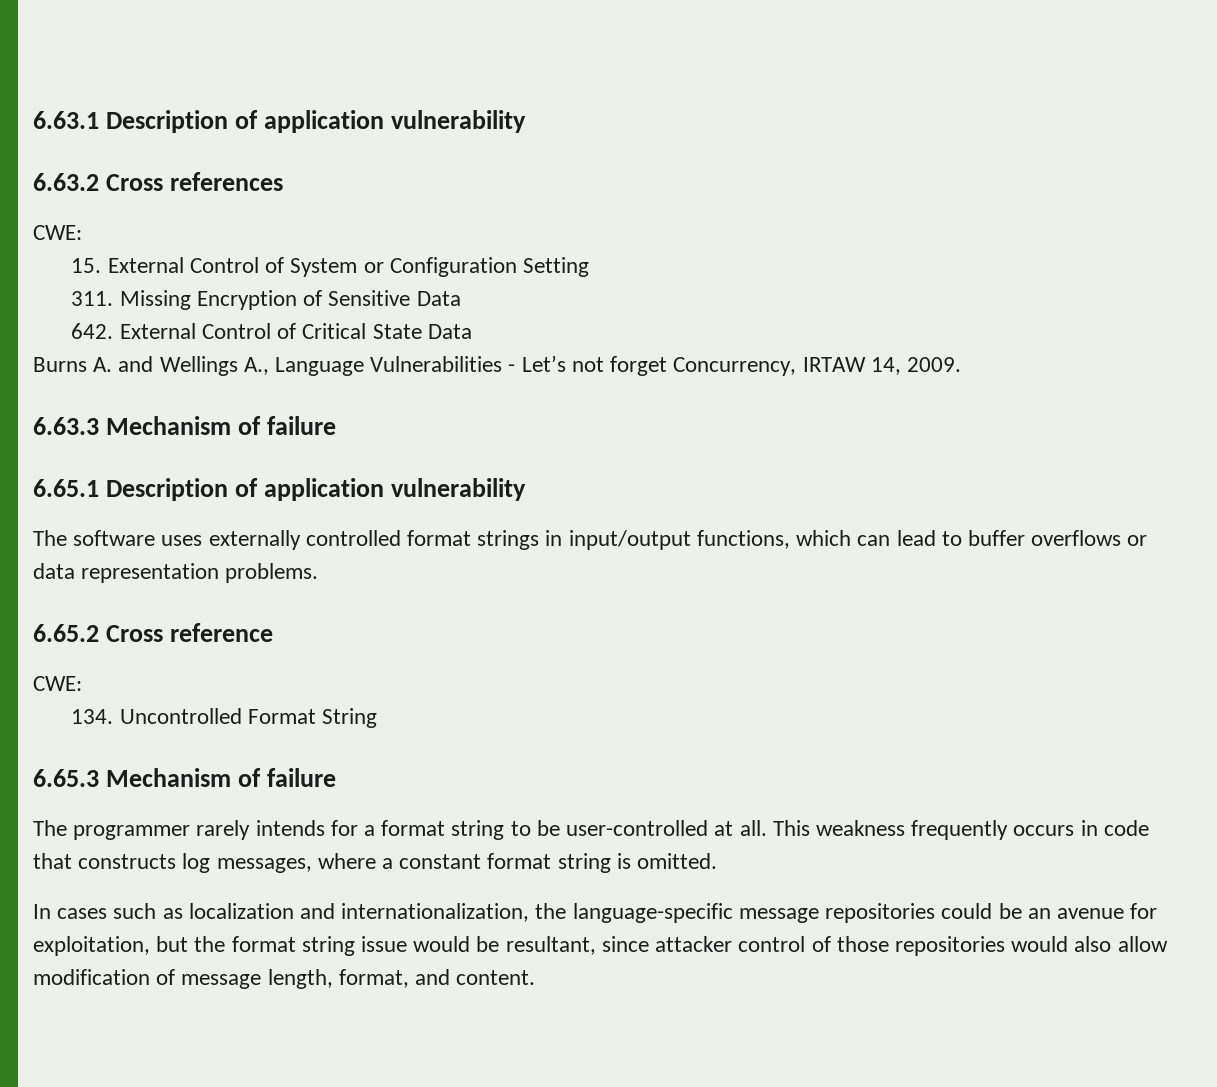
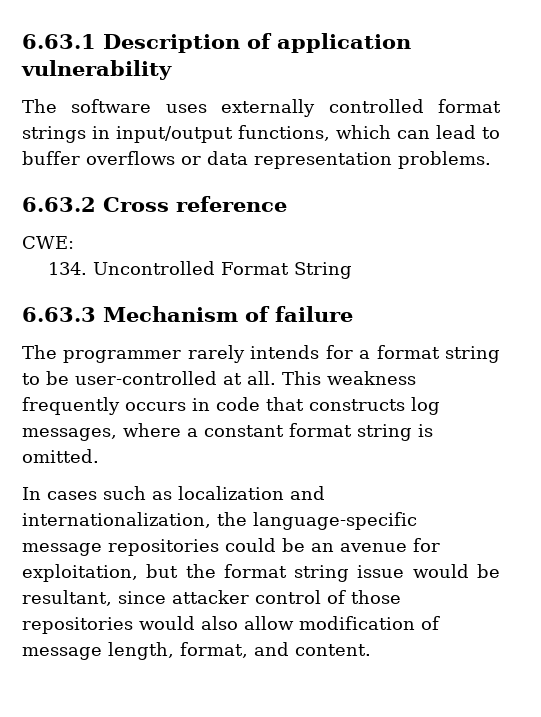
- 6.63.2 Cross references
- CWE:
- 15. External Control of System or Configuration Setting
- 311. Missing Encryption of Sensitive Data
- 642. External Control of Critical State Data
- Burns A. and Wellings A., Language Vulnerabilities - Let’s not forget Concurrency, IRTAW 14, 2009.
- 6.63.3 Mechanism of failure
- 6.65.1 Description of application vulnerability
- 6.65.2 Cross reference
+ 6.63.2 Cross reference
- 6.65.3 Mechanism of failure
+ 6.63.3 Mechanism of failure

